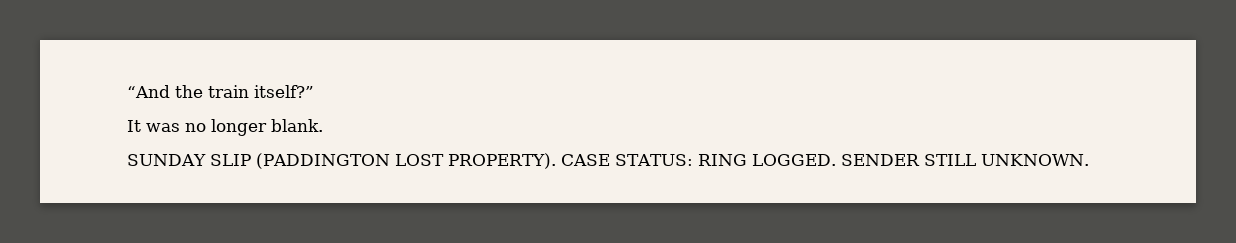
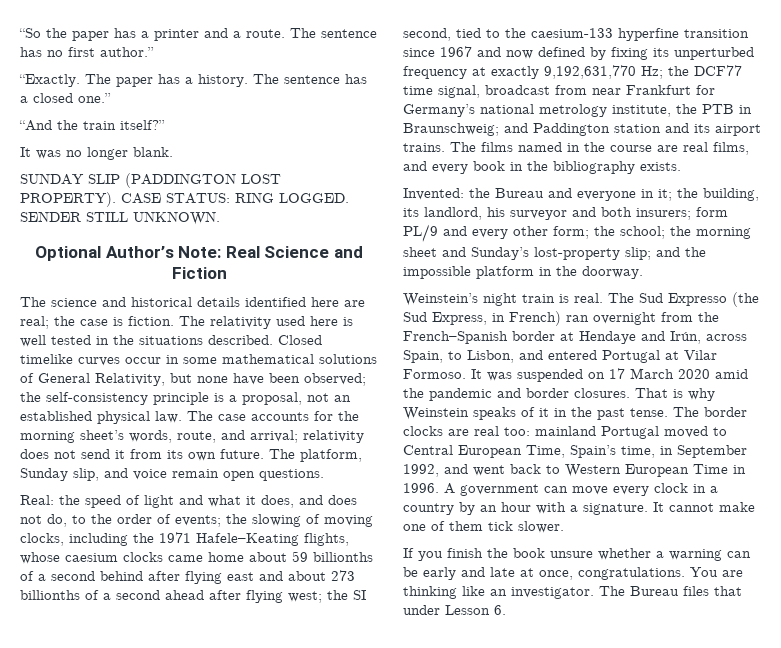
+ “So the paper has a printer and a route. The sentence has no first author.”
+ “Exactly. The paper has a history. The sentence has a closed one.”
+ Optional Author’s Note: Real Science and Fiction
+ The science and historical details identified here are real; the case is fiction. The relativity used here is well tested in the situations described. Closed timelike curves occur in some mathematical solutions of General Relativity, but none have been observed; the self-consistency principle is a proposal, not an established physical law. The case accounts for the morning sheet’s words, route, and arrival; relativity does not send it from its own future. The platform, Sunday slip, and voice remain open questions.
+ Real: the speed of light and what it does, and does not do, to the order of events; the slowing of moving clocks, including the 1971 Hafele–Keating flights, whose caesium clocks came home about 59 billionths of a second behind after flying east and about 273 billionths of a second ahead after flying west; the SI second, tied to the caesium-133 hyperfine transition since 1967 and now defined by fixing its unperturbed frequency at exactly 9,192,631,770 Hz; the DCF77 time signal, broadcast from near Frankfurt for Germany’s national metrology institute, the PTB in Braunschweig; and Paddington station and its airport trains. The films named in the course are real films, and every book in the bibliography exists.
+ Invented: the Bureau and everyone in it; the building, its landlord, his surveyor and both insurers; form PL/9 and every other form; the school; the morning sheet and Sunday’s lost-property slip; and the impossible platform in the doorway.
+ Weinstein’s night train is real. The Sud Expresso (the Sud Express, in French) ran overnight from the French–Spanish border at Hendaye and Irún, across Spain, to Lisbon, and entered Portugal at Vilar Formoso. It was suspended on 17 March 2020 amid the pandemic and border closures. That is why Weinstein speaks of it in the past tense. The border clocks are real too: mainland Portugal moved to Central European Time, Spain’s time, in September 1992, and went back to Western European Time in 1996. A government can move every clock in a country by an hour with a signature. It cannot make one of them tick slower.
+ If you finish the book unsure whether a warning can be early and late at once, congratulations. You are thinking like an investigator. The Bureau files that under Lesson 6.

